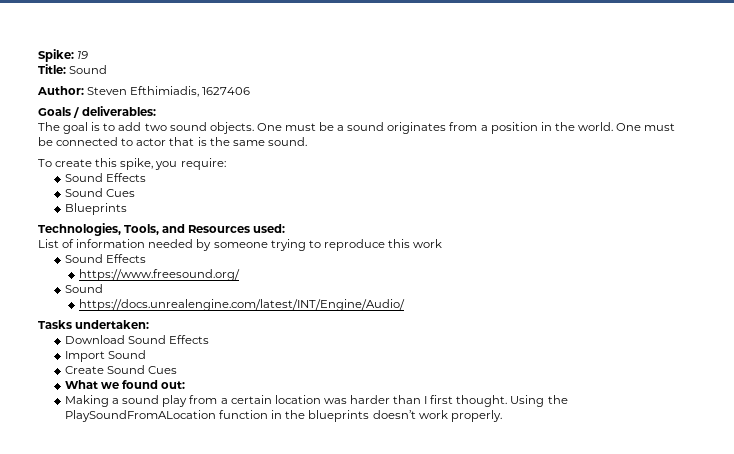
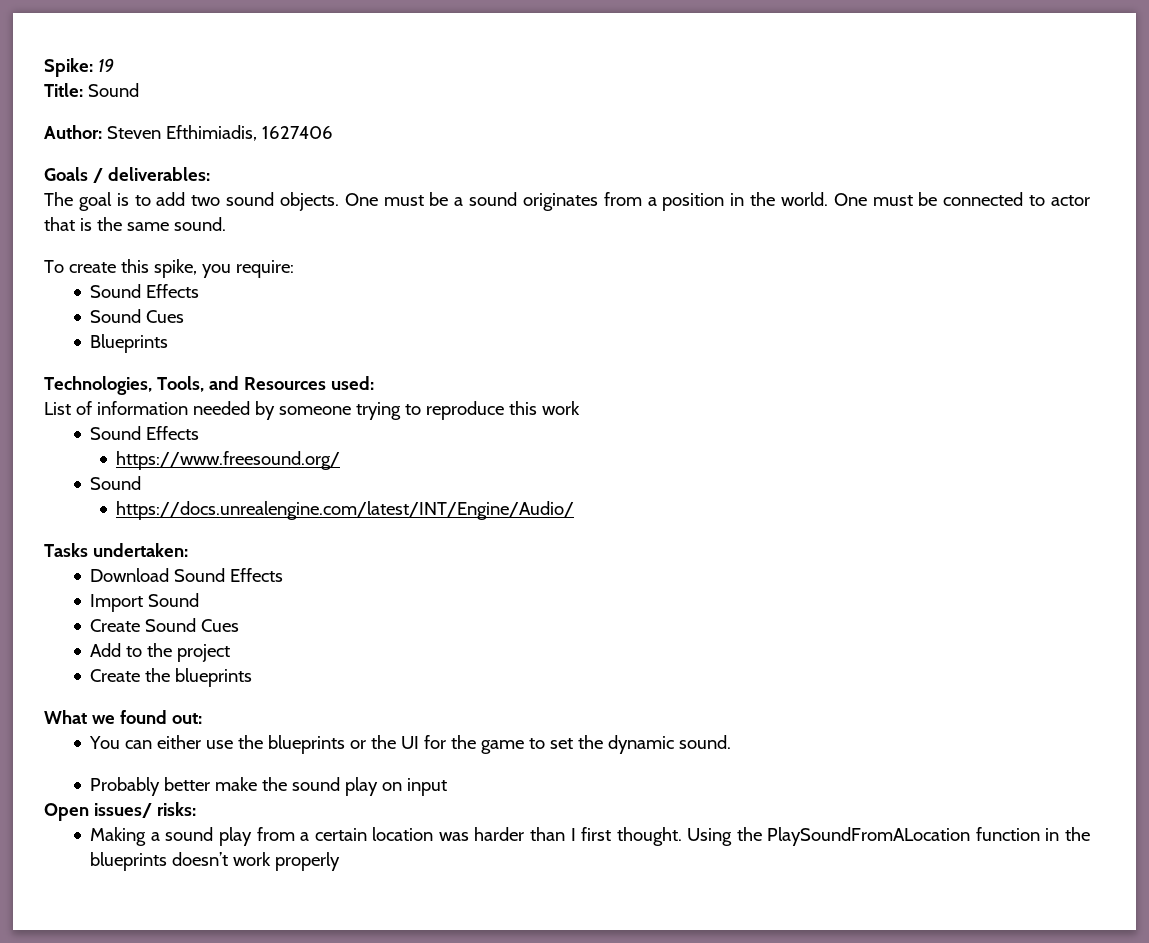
+ Add to the project
+ Create the blueprints
  What we found out:
+ You can either use the blueprints or the UI for the game to set the dynamic sound.
+ Probably better make the sound play on input
+ Open issues/ risks:
- Using the PlaySoundFromALocation function in the blueprints doesn’t work properly.
+ Using the PlaySoundFromALocation function in the blueprints doesn’t work properly

